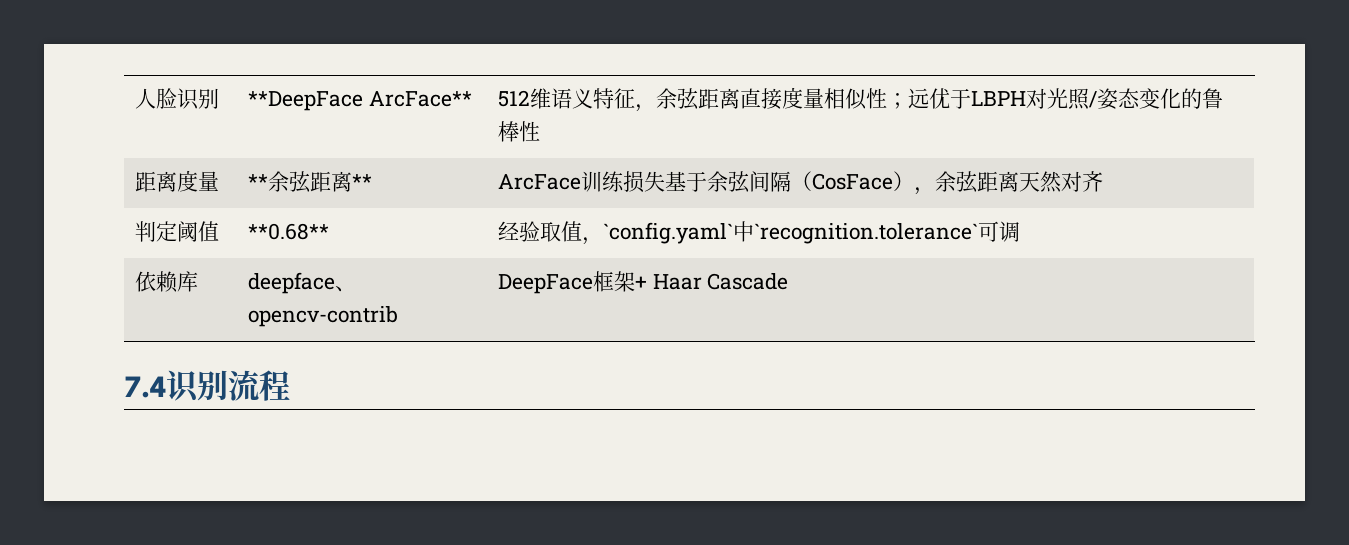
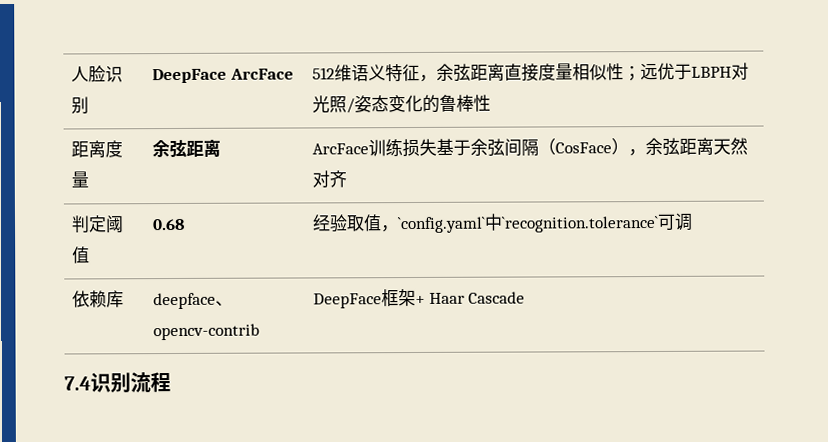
- 人脸识别 | **DeepFace ArcFace** | 512维语义特征，余弦距离直接度量相似性；远优于LBPH对光照/姿态变化的鲁棒性
+ 人脸识别 | DeepFace ArcFace | 512维语义特征，余弦距离直接度量相似性；远优于LBPH对光照/姿态变化的鲁棒性
- 距离度量 | **余弦距离** | ArcFace训练损失基于余弦间隔（CosFace），余弦距离天然对齐
+ 距离度量 | 余弦距离 | ArcFace训练损失基于余弦间隔（CosFace），余弦距离天然对齐
- 判定阈值 | **0.68** | 经验取值，`config.yaml`中`recognition.tolerance`可调
+ 判定阈值 | 0.68 | 经验取值，`config.yaml`中`recognition.tolerance`可调

